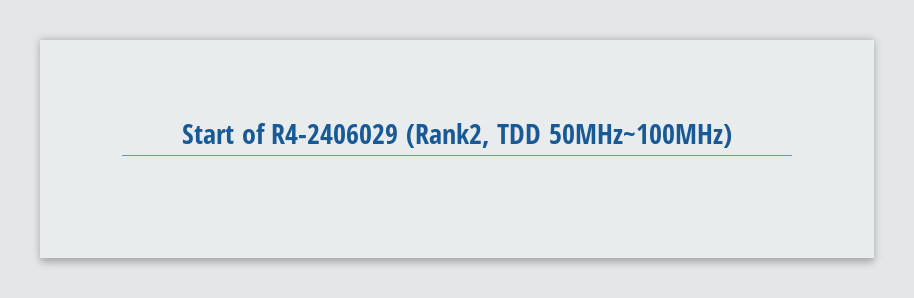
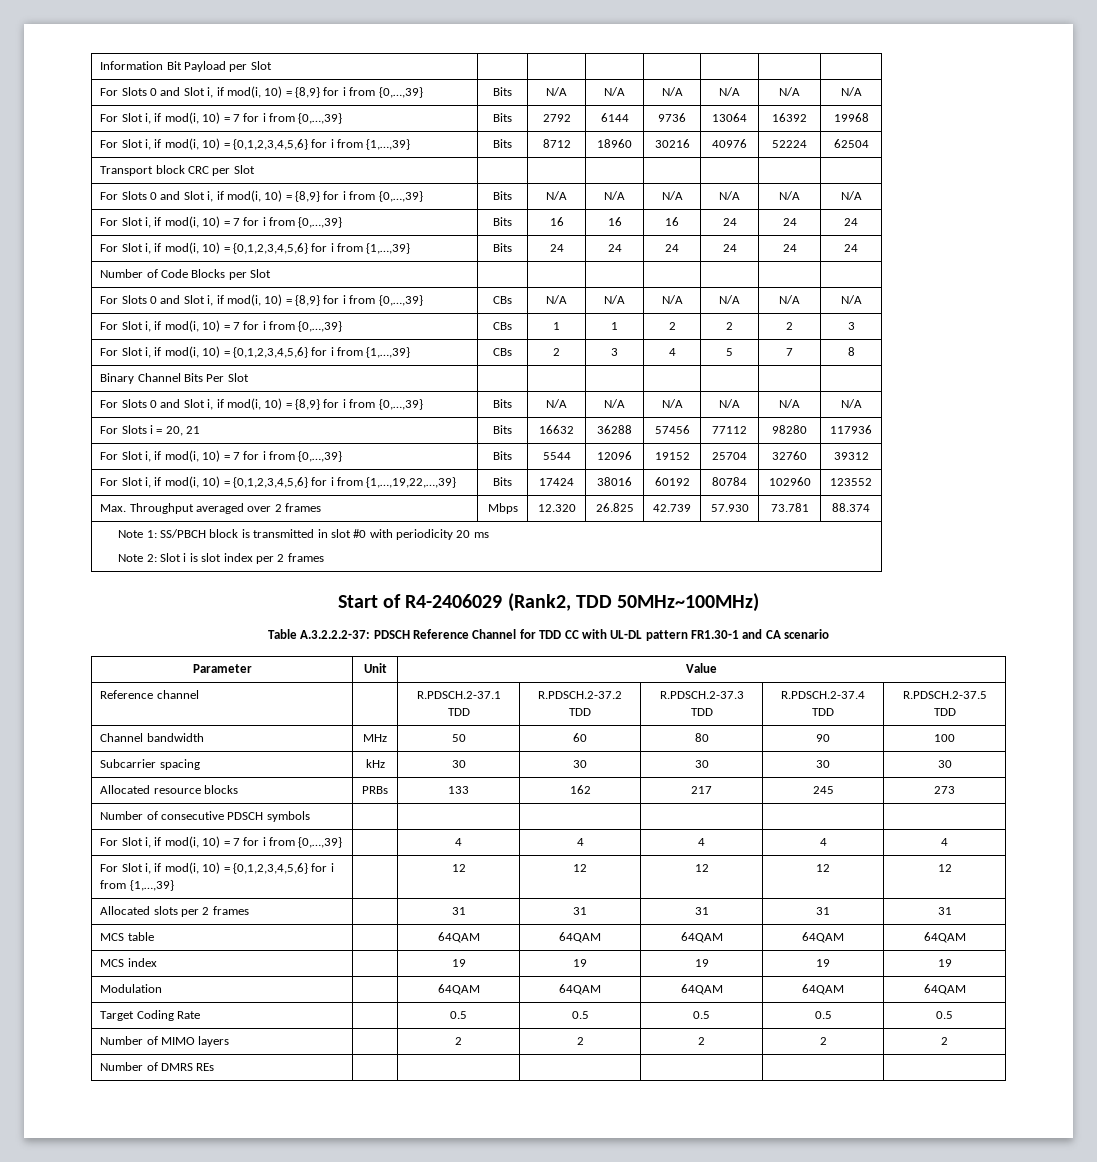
+ Information Bit Payload per Slot | | | | | | |
+ For Slots 0 and Slot i, if mod(i, 10) = {8,9} for i from {0,…,39} | Bits | N/A | N/A | N/A | N/A | N/A | N/A
+ For Slot i, if mod(i, 10) = 7 for i from {0,…,39} | Bits | 2792 | 6144 | 9736 | 13064 | 16392 | 19968
+ For Slot i, if mod(i, 10) = {0,1,2,3,4,5,6} for i from {1,…,39} | Bits | 8712 | 18960 | 30216 | 40976 | 52224 | 62504
+ Transport block CRC per Slot | | | | | | |
+ For Slots 0 and Slot i, if mod(i, 10) = {8,9} for i from {0,…,39} | Bits | N/A | N/A | N/A | N/A | N/A | N/A
+ For Slot i, if mod(i, 10) = 7 for i from {0,…,39} | Bits | 16 | 16 | 16 | 24 | 24 | 24
+ For Slot i, if mod(i, 10) = {0,1,2,3,4,5,6} for i from {1,…,39} | Bits | 24 | 24 | 24 | 24 | 24 | 24
+ Number of Code Blocks per Slot | | | | | | |
+ For Slots 0 and Slot i, if mod(i, 10) = {8,9} for i from {0,…,39} | CBs | N/A | N/A | N/A | N/A | N/A | N/A
+ For Slot i, if mod(i, 10) = 7 for i from {0,…,39} | CBs | 1 | 1 | 2 | 2 | 2 | 3
+ For Slot i, if mod(i, 10) = {0,1,2,3,4,5,6} for i from {1,…,39} | CBs | 2 | 3 | 4 | 5 | 7 | 8
+ Binary Channel Bits Per Slot | | | | | | |
+ For Slots 0 and Slot i, if mod(i, 10) = {8,9} for i from {0,…,39} | Bits | N/A | N/A | N/A | N/A | N/A | N/A
+ For Slots i = 20, 21 | Bits | 16632 | 36288 | 57456 | 77112 | 98280 | 117936
+ For Slot i, if mod(i, 10) = 7 for i from {0,…,39} | Bits | 5544 | 12096 | 19152 | 25704 | 32760 | 39312
+ For Slot i, if mod(i, 10) = {0,1,2,3,4,5,6} for i from {1,…,19,22,…,39} | Bits | 17424 | 38016 | 60192 | 80784 | 102960 | 123552
+ Max. Throughput averaged over 2 frames | Mbps | 12.320 | 26.825 | 42.739 | 57.930 | 73.781 | 88.374
+ Note 1: SS/PBCH block is transmitted in slot #0 with periodicity 20 ms
+ Note 2: Slot i is slot index per 2 frames
+ Table A.3.2.2.2-37: PDSCH Reference Channel for TDD CC with UL-DL pattern FR1.30-1 and CA scenario
+ Parameter | Unit | Value
+ Reference channel | | R.PDSCH.2-37.1 TDD | R.PDSCH.2-37.2 TDD | R.PDSCH.2-37.3 TDD | R.PDSCH.2-37.4 TDD | R.PDSCH.2-37.5 TDD
+ Channel bandwidth | MHz | 50 | 60 | 80 | 90 | 100
+ Subcarrier spacing | kHz | 30 | 30 | 30 | 30 | 30
+ Allocated resource blocks | PRBs | 133 | 162 | 217 | 245 | 273
+ Number of consecutive PDSCH symbols | | | | | |
+ For Slot i, if mod(i, 10) = 7 for i from {0,…,39} | | 4 | 4 | 4 | 4 | 4
+ For Slot i, if mod(i, 10) = {0,1,2,3,4,5,6} for i from {1,…,39} | | 12 | 12 | 12 | 12 | 12
+ Allocated slots per 2 frames | | 31 | 31 | 31 | 31 | 31
+ MCS table | | 64QAM | 64QAM | 64QAM | 64QAM | 64QAM
+ MCS index | | 19 | 19 | 19 | 19 | 19
+ Modulation | | 64QAM | 64QAM | 64QAM | 64QAM | 64QAM
+ Target Coding Rate | | 0.5 | 0.5 | 0.5 | 0.5 | 0.5
+ Number of MIMO layers | | 2 | 2 | 2 | 2 | 2
+ Number of DMRS REs | | | | | |

